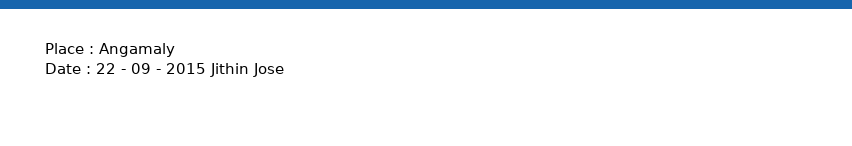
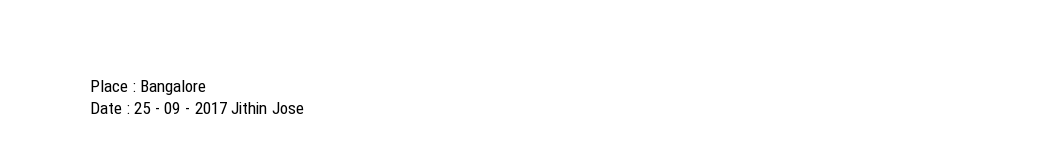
- Place : Angamaly
+ Place : Bangalore
- Date : 22 - 09 - 2015 Jithin Jose
+ Date : 25 - 09 - 2017 Jithin Jose

